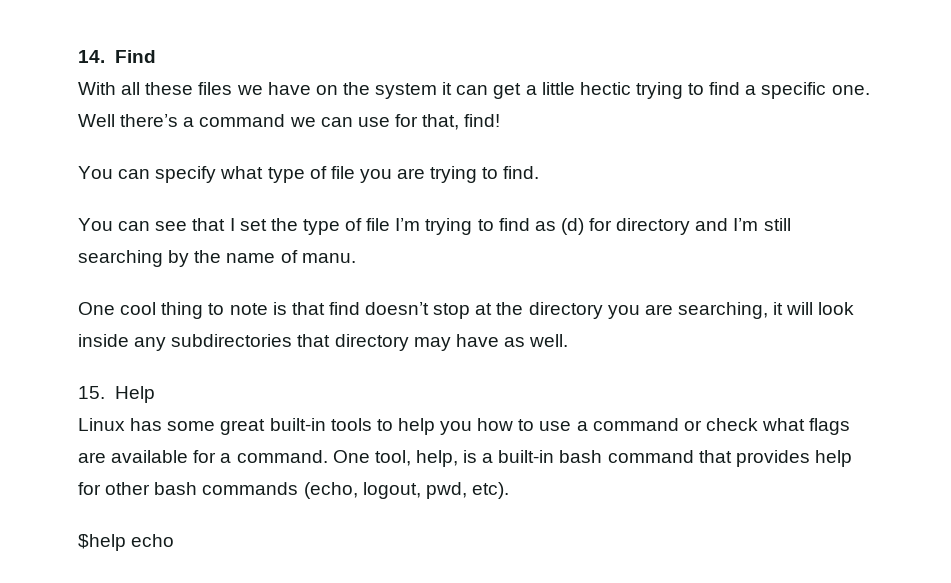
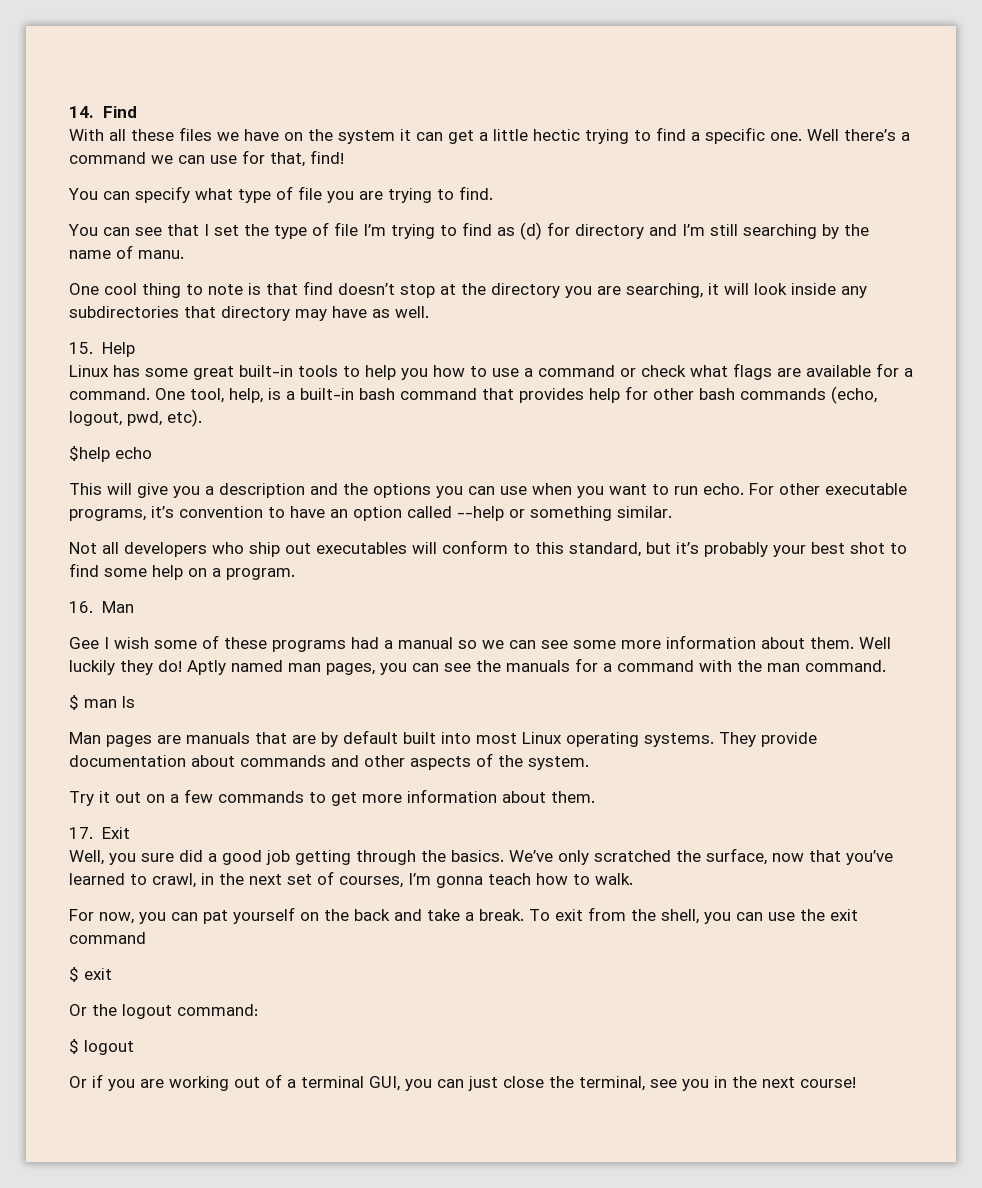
+ This will give you a description and the options you can use when you want to run echo. For other executable programs, it’s convention to have an option called --help or something similar.
+ Not all developers who ship out executables will conform to this standard, but it’s probably your best shot to find some help on a program.
+ 16. Man
+ Gee I wish some of these programs had a manual so we can see some more information about them. Well luckily they do! Aptly named man pages, you can see the manuals for a command with the man command.
+ $ man ls
+ Man pages are manuals that are by default built into most Linux operating systems. They provide documentation about commands and other aspects of the system.
+ Try it out on a few commands to get more information about them.
+ 17. Exit
+ Well, you sure did a good job getting through the basics. We’ve only scratched the surface, now that you’ve learned to crawl, in the next set of courses, I’m gonna teach how to walk.
+ For now, you can pat yourself on the back and take a break. To exit from the shell, you can use the exit command
+ $ exit
+ Or the logout command:
+ $ logout
+ Or if you are working out of a terminal GUI, you can just close the terminal, see you in the next course!

